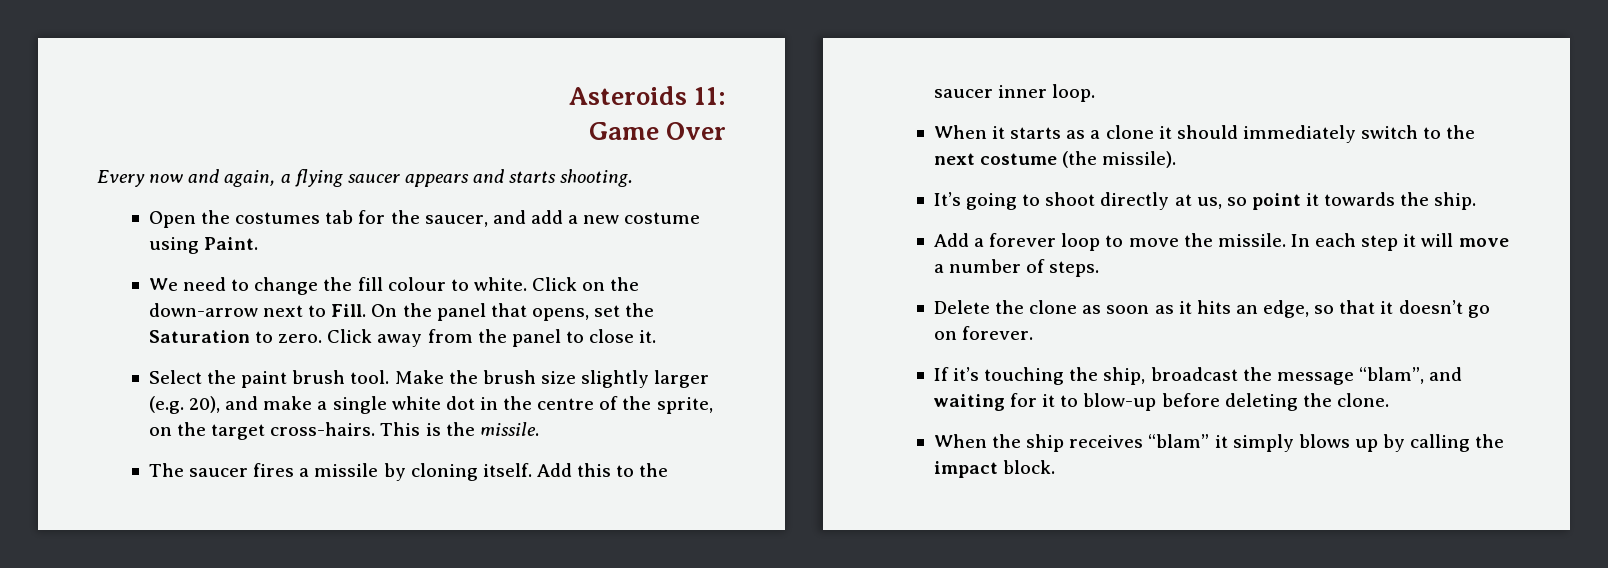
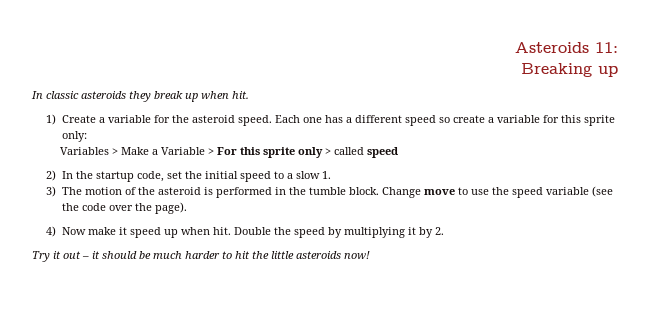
- Game Over
- Every now and again, a flying saucer appears and starts shooting.
- Open the costumes tab for the saucer, and add a new costume using Paint.
- We need to change the fill colour to white. Click on the down-arrow next to Fill. On the panel that opens, set the Saturation to zero. Click away from the panel to close it.
- Select the paint brush tool. Make the brush size slightly larger (e.g. 20), and make a single white dot in the centre of the sprite, on the target cross-hairs. This is the missile.
- The saucer fires a missile by cloning itself. Add this to the saucer inner loop.
- When it starts as a clone it should immediately switch to the next costume (the missile).
- It’s going to shoot directly at us, so point it towards the ship.
- Add a forever loop to move the missile. In each step it will move a number of steps.
- Delete the clone as soon as it hits an edge, so that it doesn’t go on forever.
- If it’s touching the ship, broadcast the message “blam”, and waiting for it to blow-up before deleting the clone.
- When the ship receives “blam” it simply blows up by calling the impact block.
+ Breaking up
+ In classic asteroids they break up when hit.
+ 1) Create a variable for the asteroid speed. Each one has a different speed so create a variable for this sprite only:
+ Variables > Make a Variable > For this sprite only > called speed
+ 2) In the startup code, set the initial speed to a slow 1.
+ 3) The motion of the asteroid is performed in the tumble block. Change move to use the speed variable (see the code over the page).
+ 4) Now make it speed up when hit. Double the speed by multiplying it by 2.
+ Try it out – it should be much harder to hit the little asteroids now!

